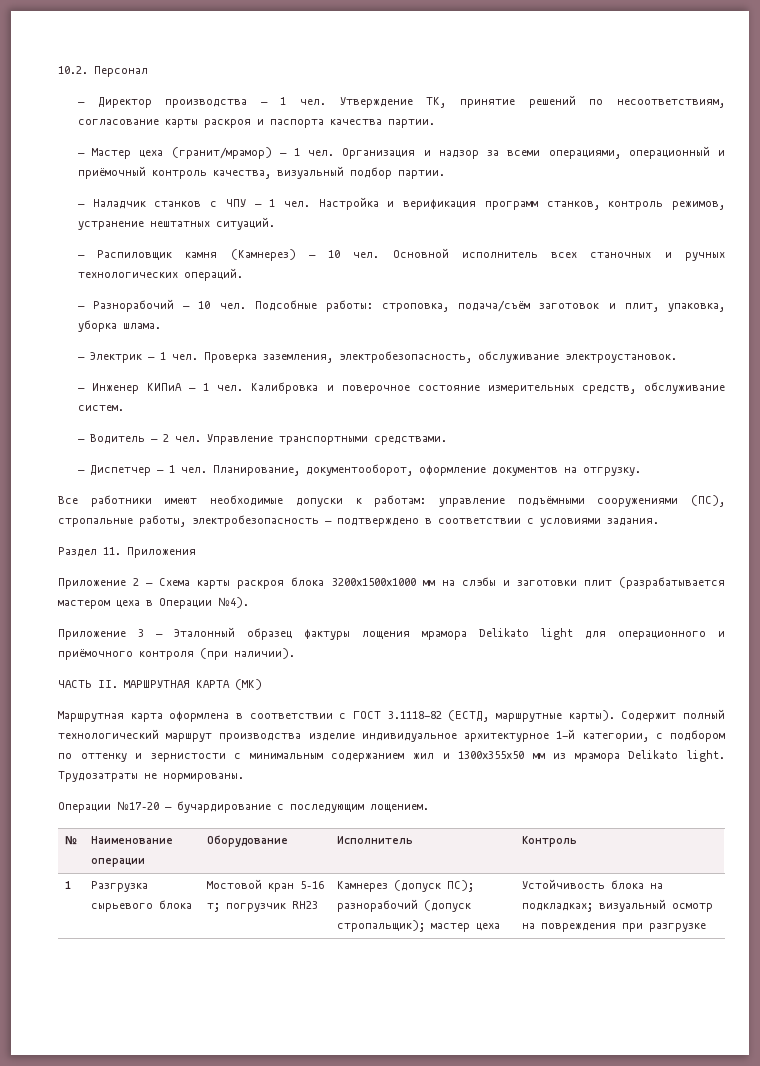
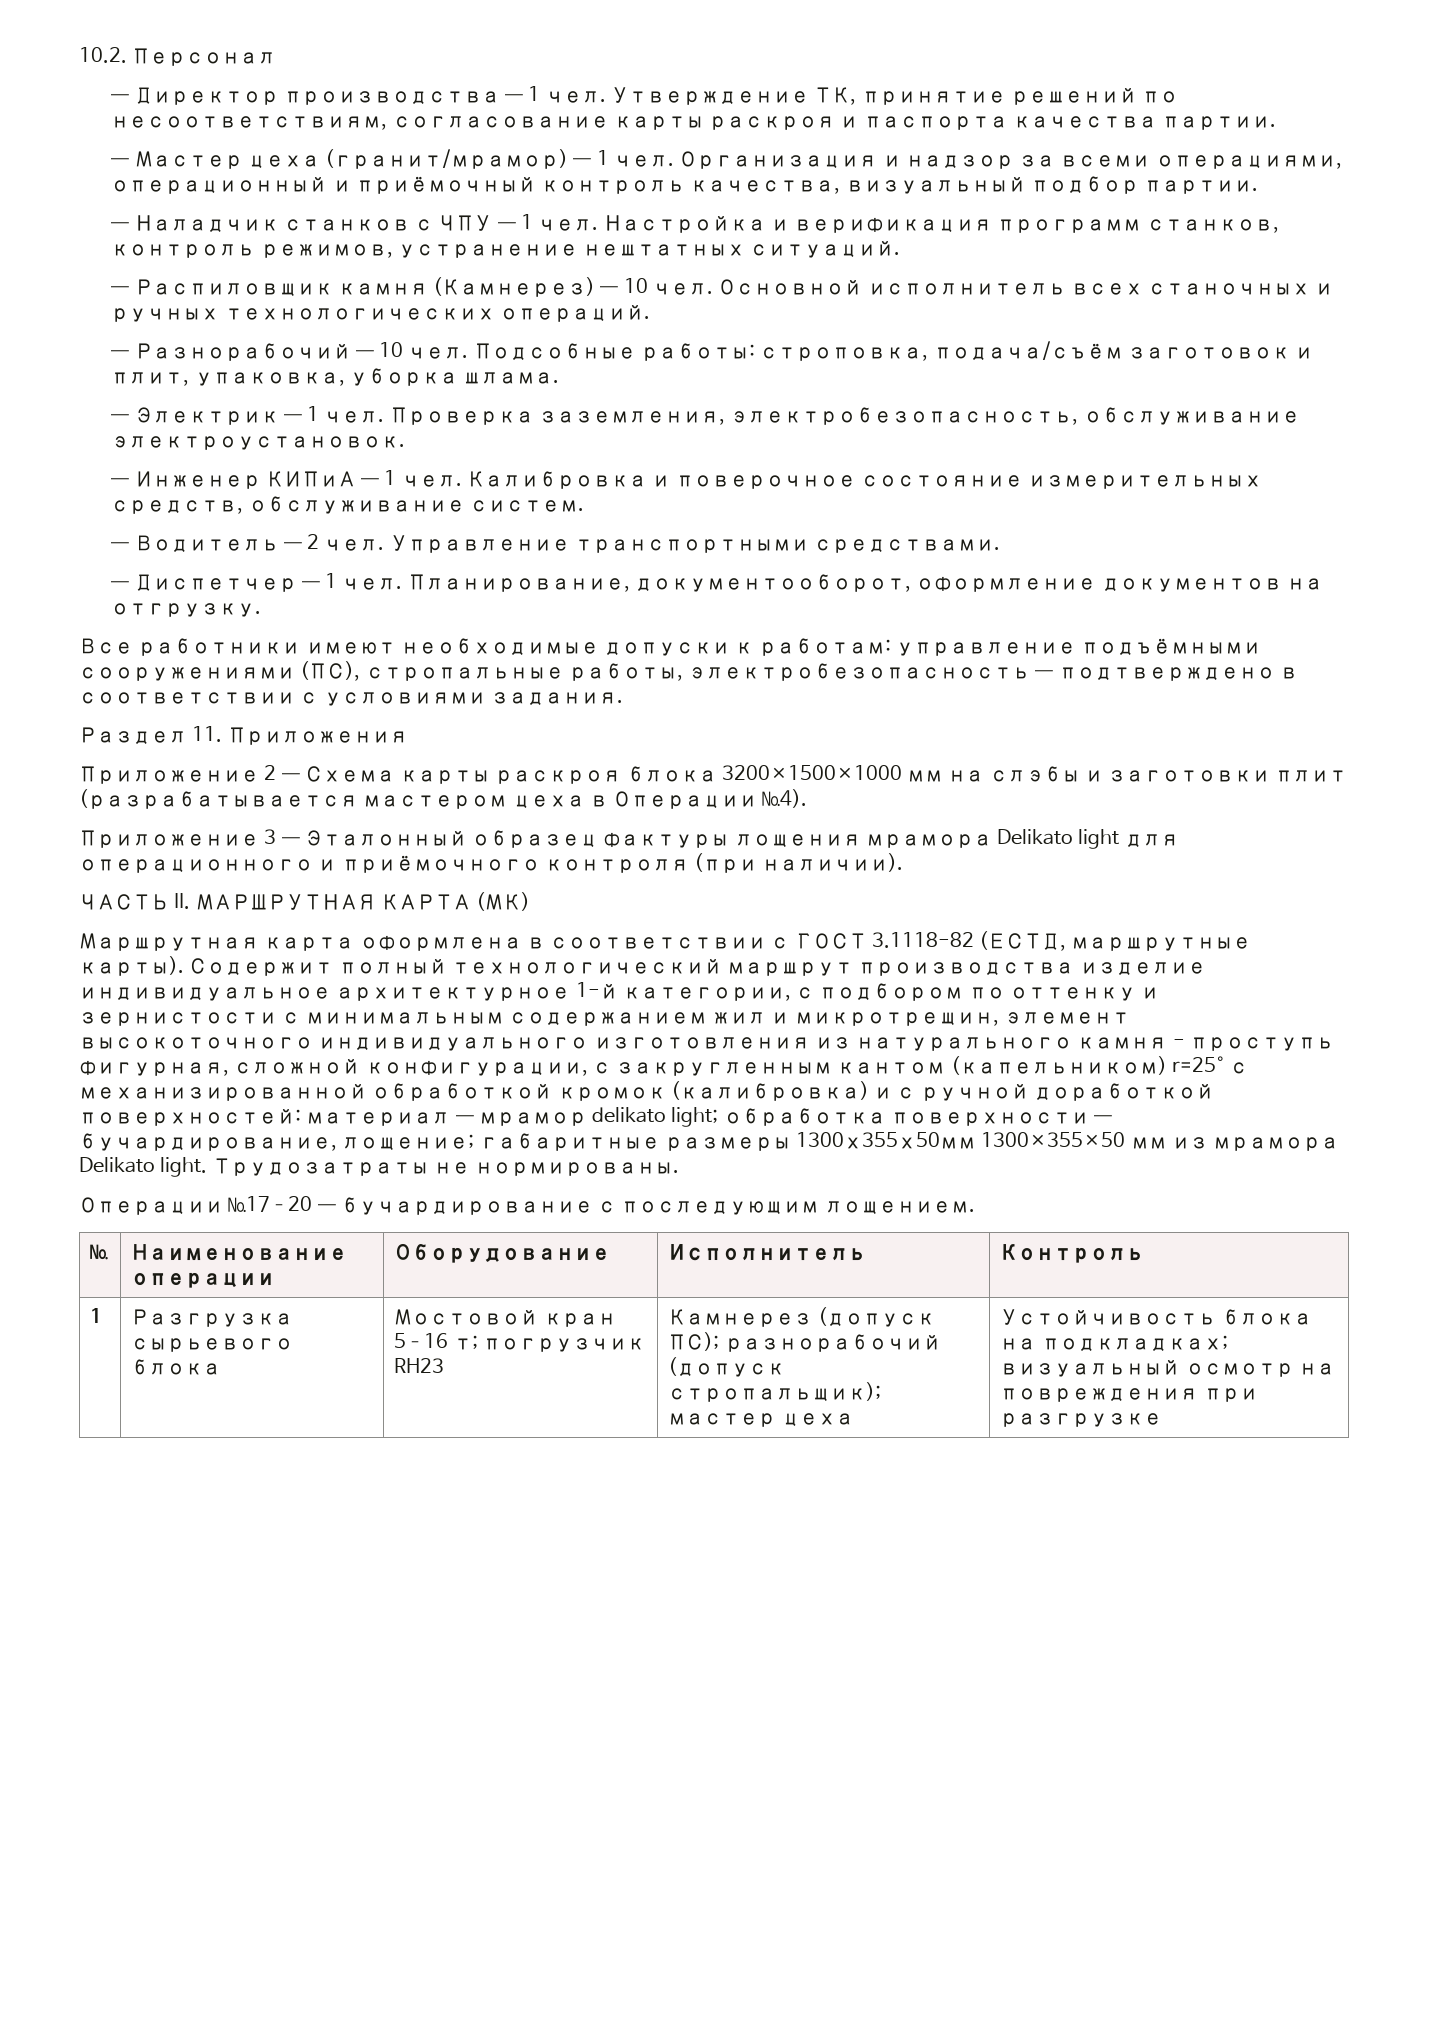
- Содержит полный технологический маршрут производства изделие индивидуальное архитектурное 1-й категории, с подбором по оттенку и зернистости с минимальным содержанием жил и 1300×355×50 мм из мрамора Delikato light.
+ Содержит полный технологический маршрут производства изделие индивидуальное архитектурное 1-й категории, с подбором по оттенку и зернистости с минимальным содержанием жил и микротрещин, элемент высокоточного индивидуального изготовления из натурального камня - проступь фигурная, сложной конфигурации, с закругленным кантом (капельником) r=25° с механизированной обработкой кромок (калибровка) и с ручной доработкой поверхностей: материал — мрамор delikato light; обработка поверхности — бучардирование, лощение; габаритные размеры 1300х355х50мм 1300×355×50 мм из мрамора Delikato light.

